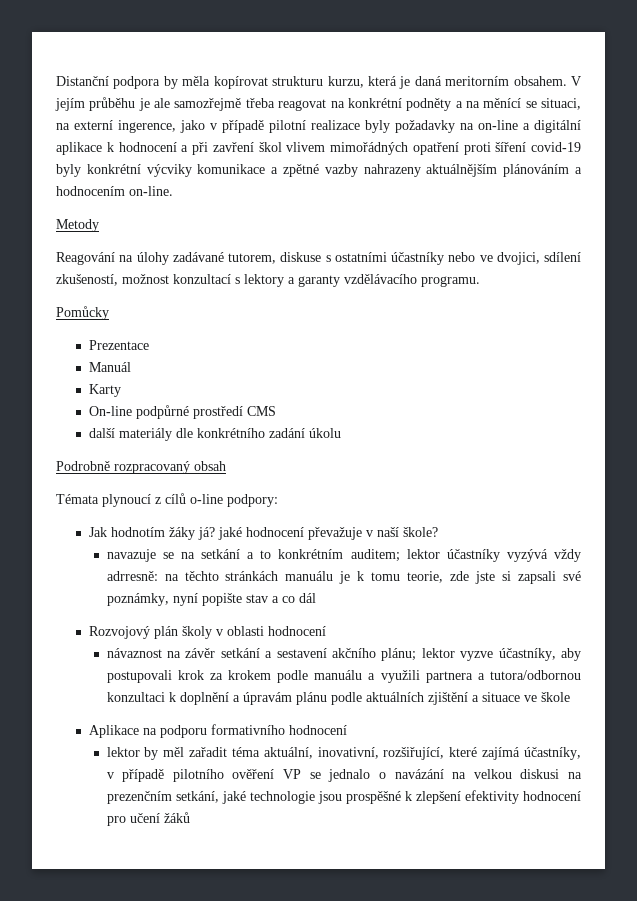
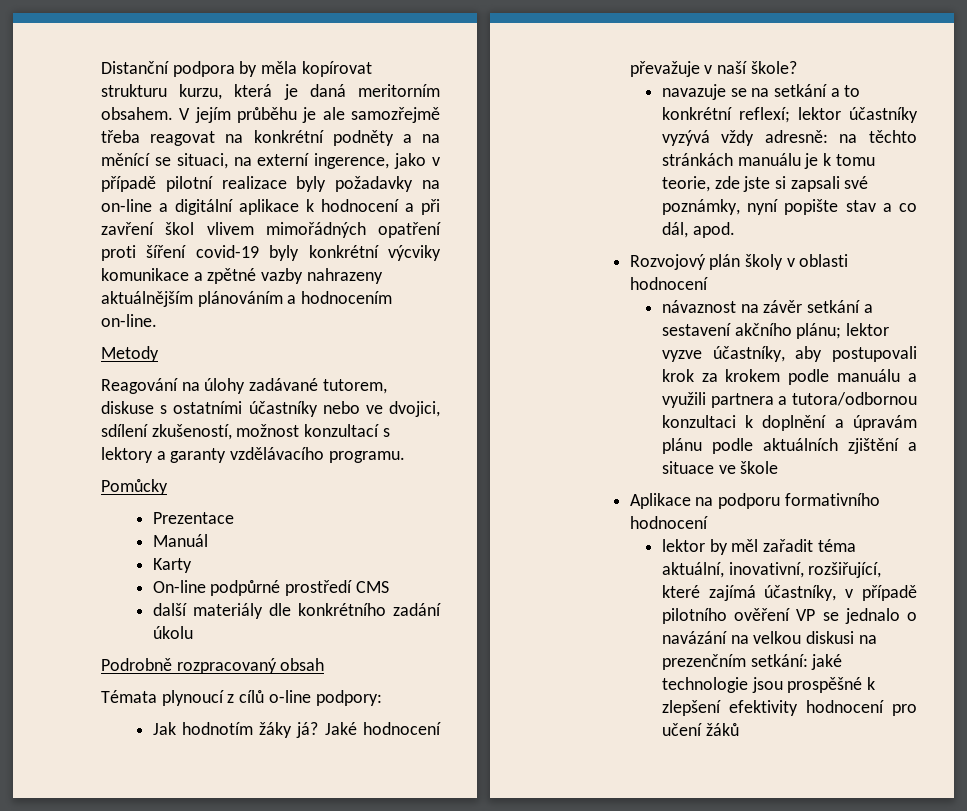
- Jak hodnotím žáky já? jaké hodnocení převažuje v naší škole?
+ Jak hodnotím žáky já? Jaké hodnocení převažuje v naší škole?
- navazuje se na setkání a to konkrétním auditem; lektor účastníky vyzývá vždy adrresně: na těchto stránkách manuálu je k tomu teorie, zde jste si zapsali své poznámky, nyní popište stav a co dál
+ navazuje se na setkání a to konkrétní reflexí; lektor účastníky vyzývá vždy adresně: na těchto stránkách manuálu je k tomu teorie, zde jste si zapsali své poznámky, nyní popište stav a co dál, apod.
- lektor by měl zařadit téma aktuální, inovativní, rozšiřující, které zajímá účastníky, v případě pilotního ověření VP se jednalo o navázání na velkou diskusi na prezenčním setkání, jaké technologie jsou prospěšné k zlepšení efektivity hodnocení pro učení žáků
+ lektor by měl zařadit téma aktuální, inovativní, rozšiřující, které zajímá účastníky, v případě pilotního ověření VP se jednalo o navázání na velkou diskusi na prezenčním setkání: jaké technologie jsou prospěšné k zlepšení efektivity hodnocení pro učení žáků

